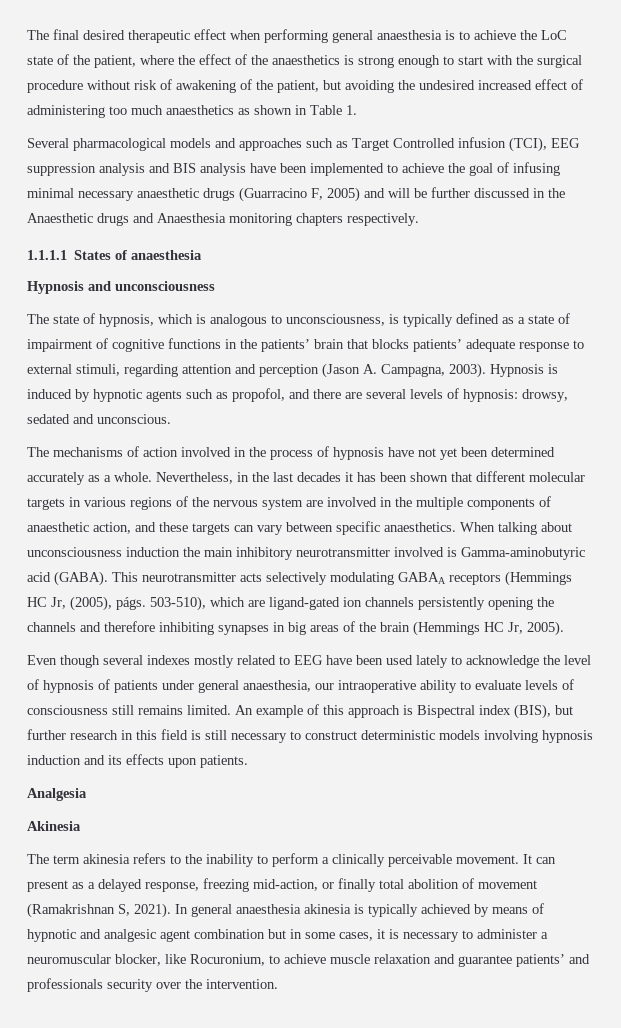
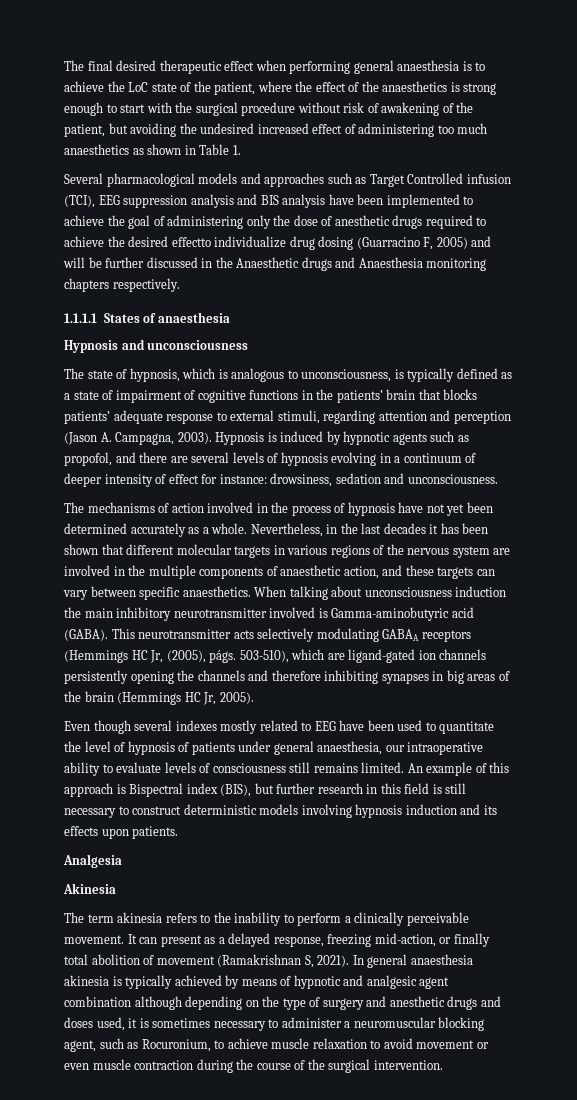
- Several pharmacological models and approaches such as Target Controlled infusion (TCI), EEG suppression analysis and BIS analysis have been implemented to achieve the goal of infusing minimal necessary anaesthetic drugs (Guarracino F, 2005) and will be further discussed in the Anaesthetic drugs and Anaesthesia monitoring chapters respectively.
+ Several pharmacological models and approaches such as Target Controlled infusion (TCI), EEG suppression analysis and BIS analysis have been implemented to achieve the goal of administering only the dose of anesthetic drugs required to achieve the desired effectto individualize drug dosing (Guarracino F, 2005) and will be further discussed in the Anaesthetic drugs and Anaesthesia monitoring chapters respectively.
- Hypnosis is induced by hypnotic agents such as propofol, and there are several levels of hypnosis: drowsy, sedated and unconscious.
+ Hypnosis is induced by hypnotic agents such as propofol, and there are several levels of hypnosis evolving in a continuum of deeper intensity of effect for instance: drowsiness, sedation and unconsciousness.
- Even though several indexes mostly related to EEG have been used lately to acknowledge the level of hypnosis of patients under general anaesthesia, our intraoperative ability to evaluate levels of consciousness still remains limited.
+ Even though several indexes mostly related to EEG have been used to quantitate the level of hypnosis of patients under general anaesthesia, our intraoperative ability to evaluate levels of consciousness still remains limited.
- In general anaesthesia akinesia is typically achieved by means of hypnotic and analgesic agent combination but in some cases, it is necessary to administer a neuromuscular blocker, like Rocuronium, to achieve muscle relaxation and guarantee patients’ and professionals security over the intervention.
+ In general anaesthesia akinesia is typically achieved by means of hypnotic and analgesic agent combination although depending on the type of surgery and anesthetic drugs and doses used, it is sometimes necessary to administer a neuromuscular blocking agent, such as Rocuronium, to achieve muscle relaxation to avoid movement or even muscle contraction during the course of the surgical intervention.

